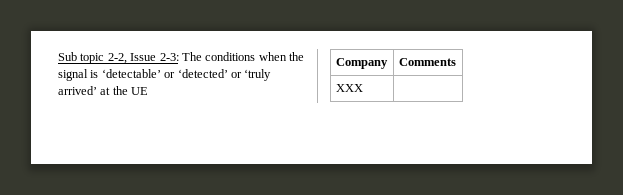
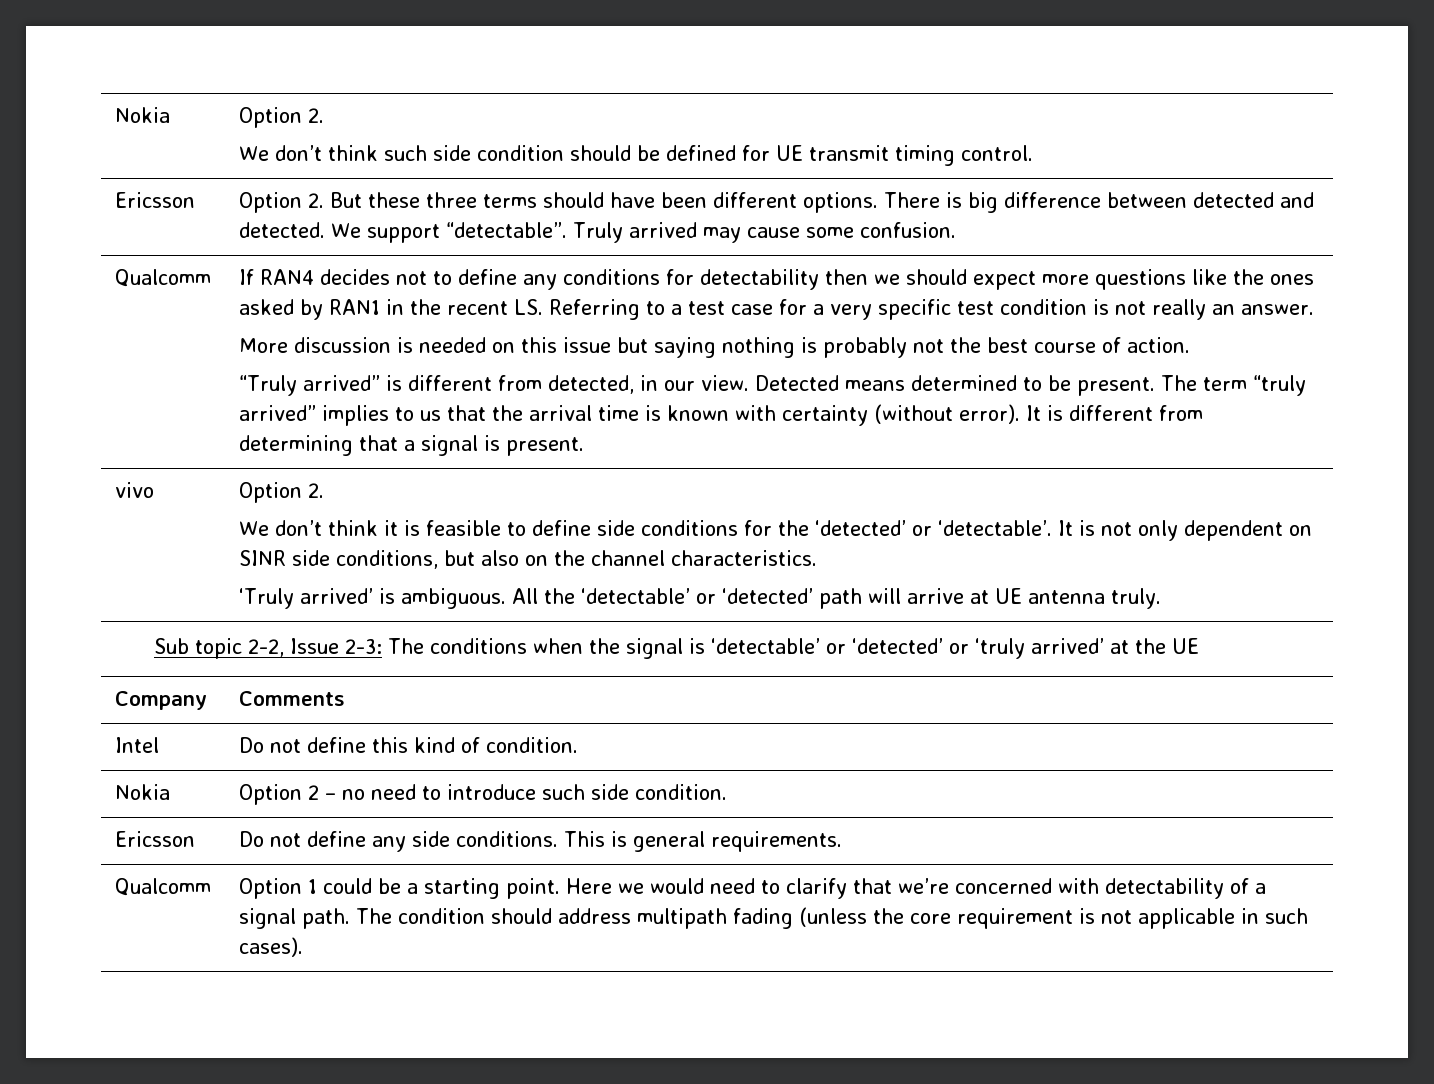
+ Nokia | Option 2.
+ We don’t think such side condition should be defined for UE transmit timing control.
+ Ericsson | Option 2. But these three terms should have been different options. There is big difference between detected and detected. We support “detectable”. Truly arrived may cause some confusion.
+ Qualcomm | If RAN4 decides not to define any conditions for detectability then we should expect more questions like the ones asked by RAN1 in the recent LS. Referring to a test case for a very specific test condition is not really an answer.
+ More discussion is needed on this issue but saying nothing is probably not the best course of action.
+ “Truly arrived” is different from detected, in our view. Detected means determined to be present. The term “truly arrived” implies to us that the arrival time is known with certainty (without error). It is different from determining that a signal is present.
+ vivo | Option 2.
+ We don’t think it is feasible to define side conditions for the ‘detected’ or ‘detectable’. It is not only dependent on SINR side conditions, but also on the channel characteristics.
+ ‘Truly arrived’ is ambiguous. All the ‘detectable’ or ‘detected’ path will arrive at UE antenna truly.
- XXX |
+ Intel | Do not define this kind of condition.
+ Nokia | Option 2 – no need to introduce such side condition.
+ Ericsson | Do not define any side conditions. This is general requirements.
+ Qualcomm | Option 1 could be a starting point. Here we would need to clarify that we’re concerned with detectability of a signal path. The condition should address multipath fading (unless the core requirement is not applicable in such cases).

